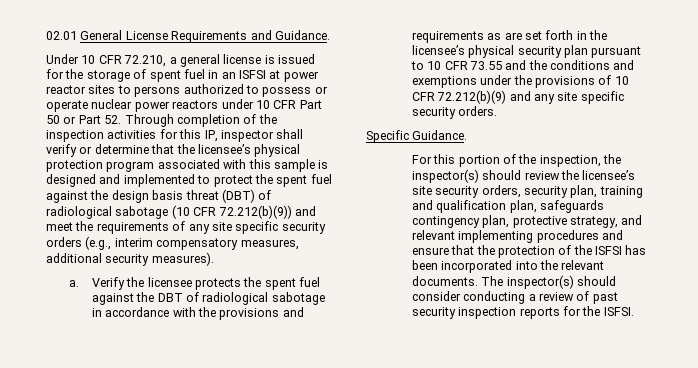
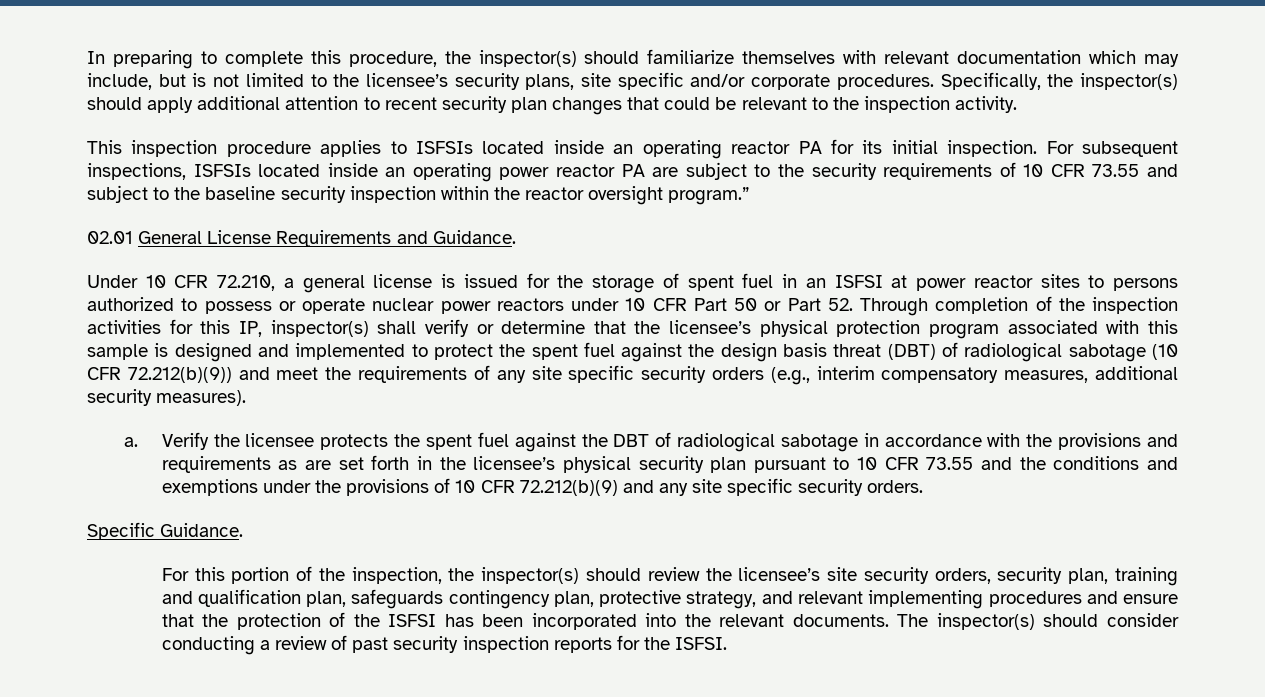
+ In preparing to complete this procedure, the inspector(s) should familiarize themselves with relevant documentation which may include, but is not limited to the licensee’s security plans, site specific and/or corporate procedures. Specifically, the inspector(s) should apply additional attention to recent security plan changes that could be relevant to the inspection activity.
+ This inspection procedure applies to ISFSIs located inside an operating reactor PA for its initial inspection. For subsequent inspections, ISFSIs located inside an operating power reactor PA are subject to the security requirements of 10 CFR 73.55 and subject to the baseline security inspection within the reactor oversight program.”
- Under 10 CFR 72.210, a general license is issued for the storage of spent fuel in an ISFSI at power reactor sites to persons authorized to possess or operate nuclear power reactors under 10 CFR Part 50 or Part 52. Through completion of the inspection activities for this IP, inspector shall verify or determine that the licensee’s physical protection program associated with this sample is designed and implemented to protect the spent fuel against the design basis threat (DBT) of radiological sabotage (10 CFR 72.212(b)(9)) and meet the requirements of any site specific security orders (e.g., interim compensatory measures, additional security measures).
+ Under 10 CFR 72.210, a general license is issued for the storage of spent fuel in an ISFSI at power reactor sites to persons authorized to possess or operate nuclear power reactors under 10 CFR Part 50 or Part 52. Through completion of the inspection activities for this IP, inspector(s) shall verify or determine that the licensee’s physical protection program associated with this sample is designed and implemented to protect the spent fuel against the design basis threat (DBT) of radiological sabotage (10 CFR 72.212(b)(9)) and meet the requirements of any site specific security orders (e.g., interim compensatory measures, additional security measures).

